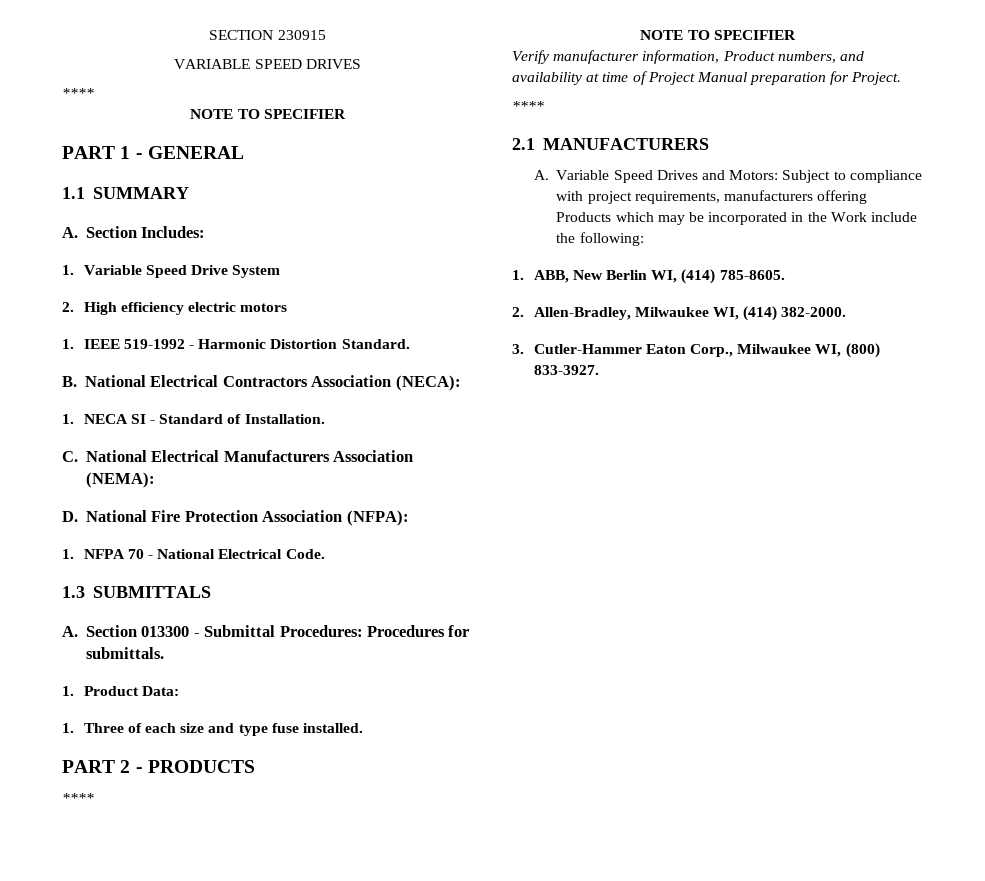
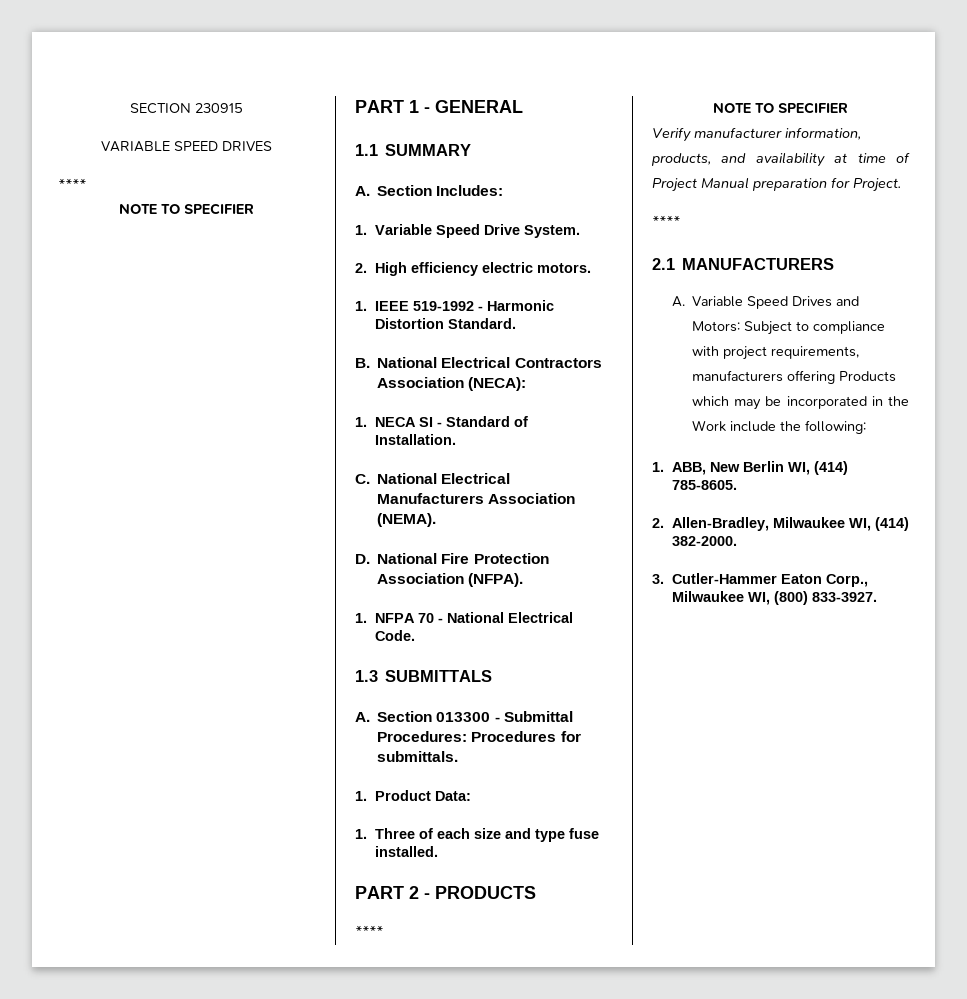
- 1. Variable Speed Drive System
+ 1. Variable Speed Drive System.
- 2. High efficiency electric motors
+ 2. High efficiency electric motors.
- C. National Electrical Manufacturers Association (NEMA):
+ C. National Electrical Manufacturers Association (NEMA).
- D. National Fire Protection Association (NFPA):
+ D. National Fire Protection Association (NFPA).
- Verify manufacturer information, Product numbers, and availability at time of Project Manual preparation for Project.
+ Verify manufacturer information, products, and availability at time of Project Manual preparation for Project.

